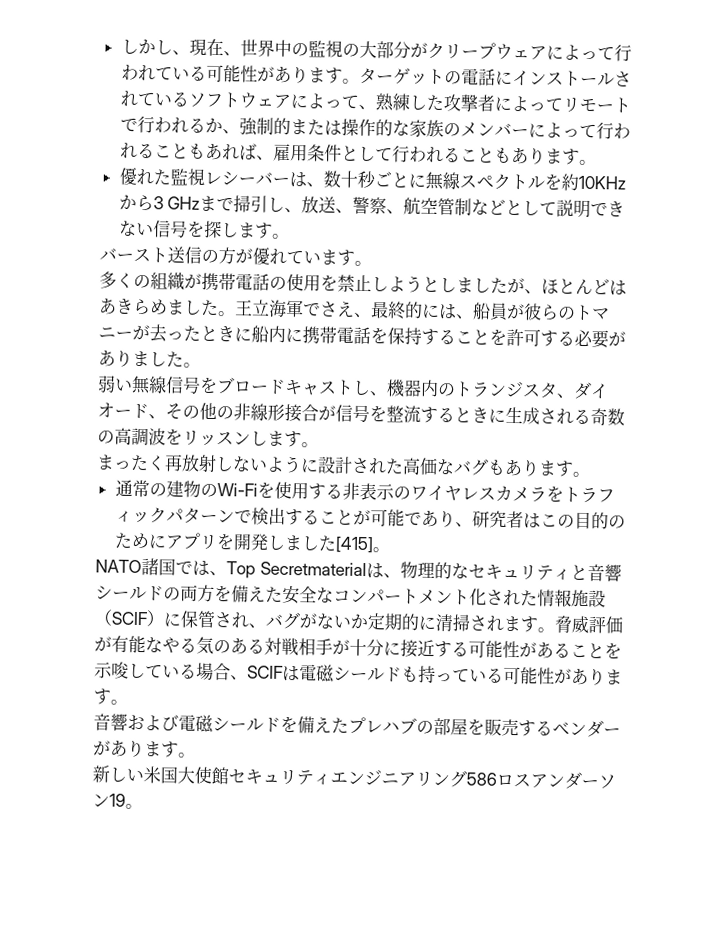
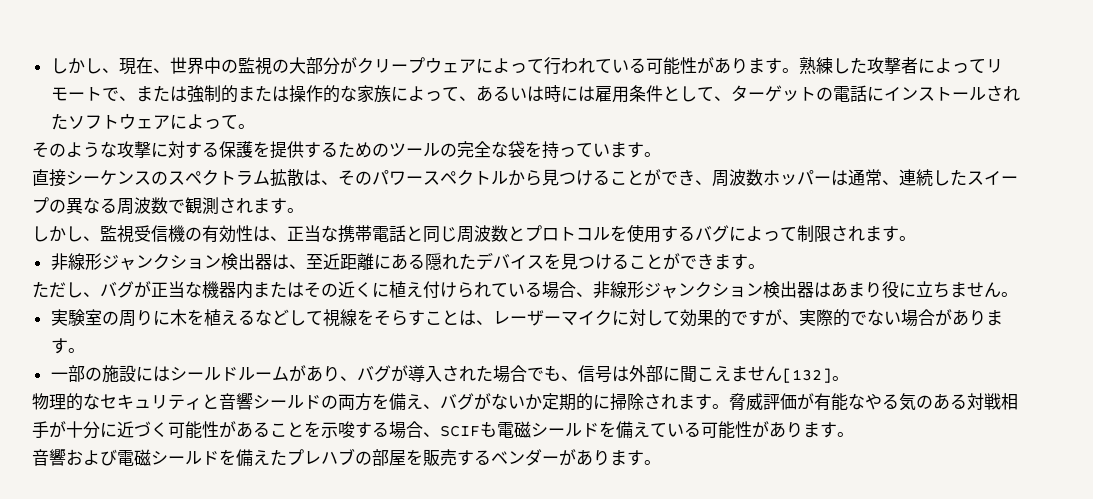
- ターゲットの電話にインストールされているソフトウェアによって、熟練した攻撃者によってリモートで行われるか、強制的または操作的な家族のメンバーによって行われることもあれば、雇用条件として行われることもあります。
- 優れた監視レシーバーは、数十秒ごとに無線スペクトルを約10KHzから3 GHzまで掃引し、放送、警察、航空管制などとして説明できない信号を探します。
- バースト送信の方が優れています。
- 多くの組織が携帯電話の使用を禁止しようとしましたが、ほとんどはあきらめました。王立海軍でさえ、最終的には、船員が彼らのトマニーが去ったときに船内に携帯電話を保持することを許可する必要がありました。
- 弱い無線信号をブロードキャストし、機器内のトランジスタ、ダイオード、その他の非線形接合が信号を整流するときに生成される奇数の高調波をリッスンします。
- まったく再放射しないように設計された高価なバグもあります。
- 通常の建物のWi-Fiを使用する非表示のワイヤレスカメラをトラフィックパターンで検出することが可能であり、研究者はこの目的のためにアプリを開発しました[415]。
- NATO諸国では、Top Secretmaterialは、物理的なセキュリティと音響シールドの両方を備えた安全なコンパートメント化された情報施設（SCIF）に保管され、バグがないか定期的に清掃されます。
+ 熟練した攻撃者によってリモートで、または強制的または操作的な家族によって、あるいは時には雇用条件として、ターゲットの電話にインストールされたソフトウェアによって。
+ そのような攻撃に対する保護を提供するためのツールの完全な袋を持っています。
+ 直接シーケンスのスペクトラム拡散は、そのパワースペクトルから見つけることができ、周波数ホッパーは通常、連続したスイープの異なる周波数で観測されます。
+ しかし、監視受信機の有効性は、正当な携帯電話と同じ周波数とプロトコルを使用するバグによって制限されます。
+ 非線形ジャンクション検出器は、至近距離にある隠れたデバイスを見つけることができます。
+ ただし、バグが正当な機器内またはその近くに植え付けられている場合、非線形ジャンクション検出器はあまり役に立ちません。
+ 実験室の周りに木を植えるなどして視線をそらすことは、レーザーマイクに対して効果的ですが、実際的でない場合があります。
+ 一部の施設にはシールドルームがあり、バグが導入された場合でも、信号は外部に聞こえません[132]。
+ 物理的なセキュリティと音響シールドの両方を備え、バグがないか定期的に掃除されます。
- 脅威評価が有能なやる気のある対戦相手が十分に接近する可能性があることを示唆している場合、SCIFは電磁シールドも持っている可能性があります。
+ 脅威評価が有能なやる気のある対戦相手が十分に近づく可能性があることを示唆する場合、SCIFも電磁シールドを備えている可能性があります。
- 新しい米国大使館セキュリティエンジニアリング586ロスアンダーソン19。

